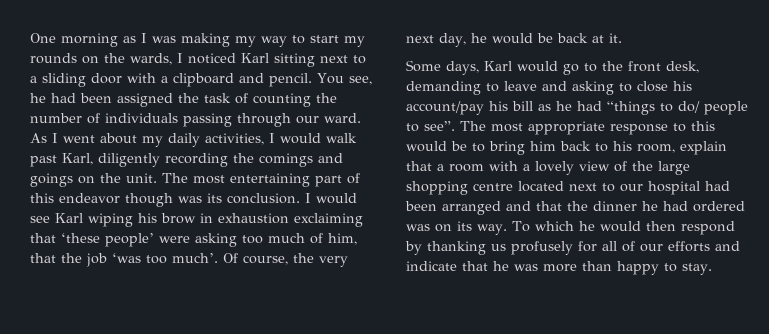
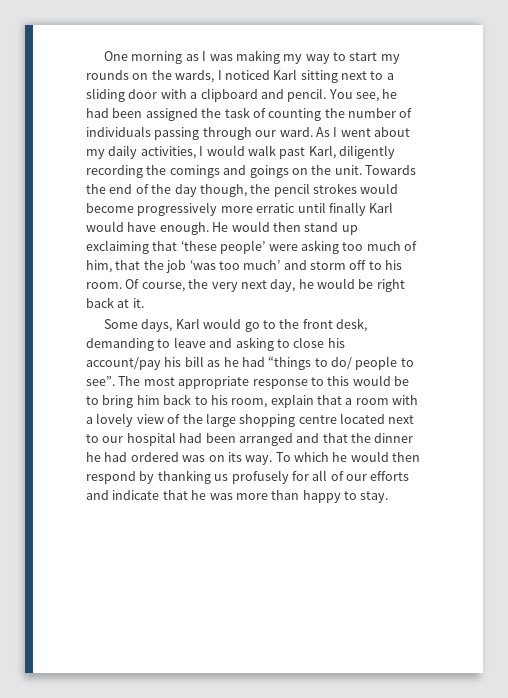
- The most entertaining part of this endeavor though was its conclusion. I would see Karl wiping his brow in exhaustion exclaiming that ‘these people’ were asking too much of him, that the job ‘was too much’.
+ Towards the end of the day though, the pencil strokes would become progressively more erratic until finally Karl would have enough. He would then stand up exclaiming that ‘these people’ were asking too much of him, that the job ‘was too much’ and storm off to his room.
- Of course, the very next day, he would be back at it.
+ Of course, the very next day, he would be right back at it.

